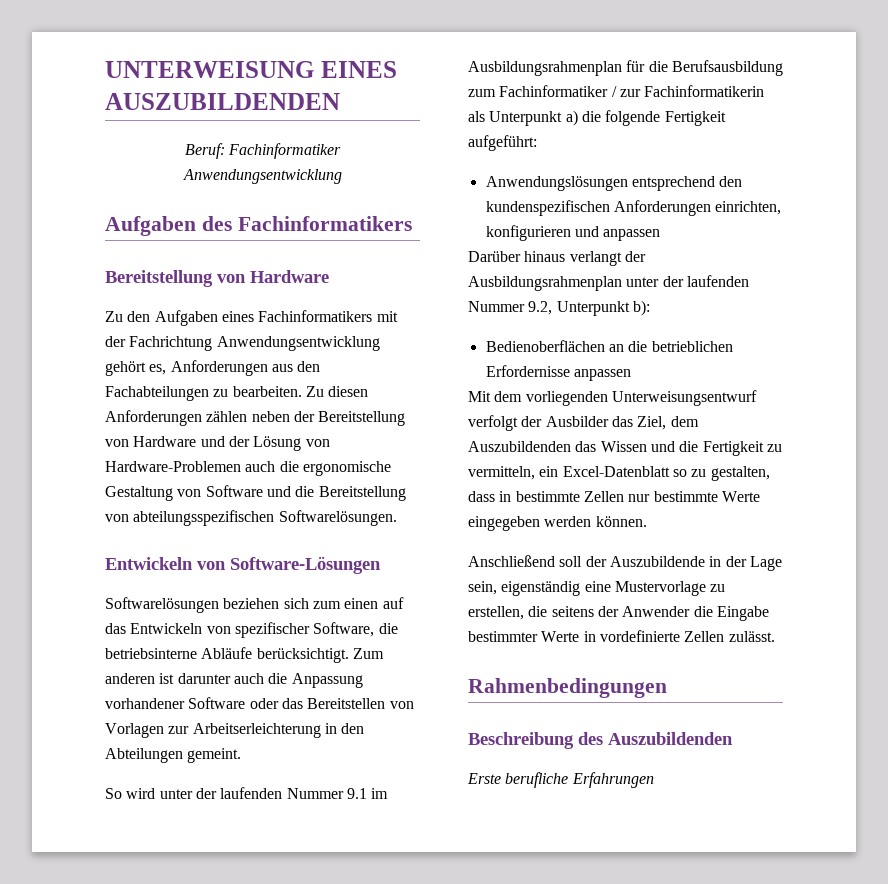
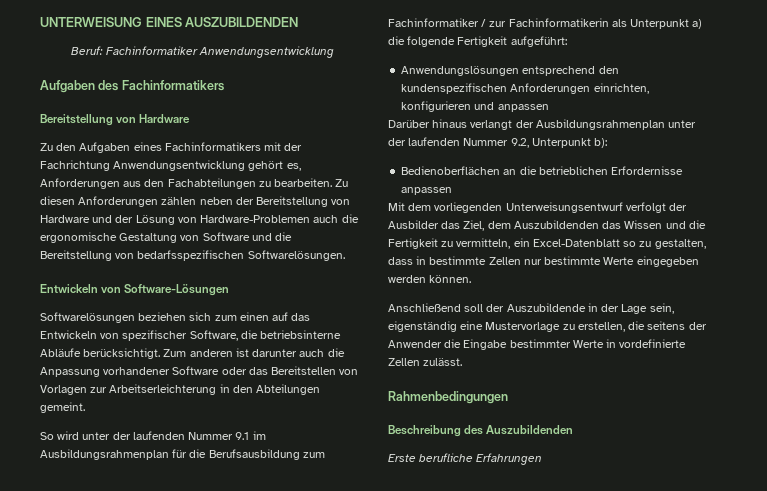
- Zu diesen Anforderungen zählen neben der Bereitstellung von Hardware und der Lösung von Hardware-Problemen auch die ergonomische Gestaltung von Software und die Bereitstellung von abteilungsspezifischen Softwarelösungen.
+ Zu diesen Anforderungen zählen neben der Bereitstellung von Hardware und der Lösung von Hardware-Problemen auch die ergonomische Gestaltung von Software und die Bereitstellung von bedarfsspezifischen Softwarelösungen.

